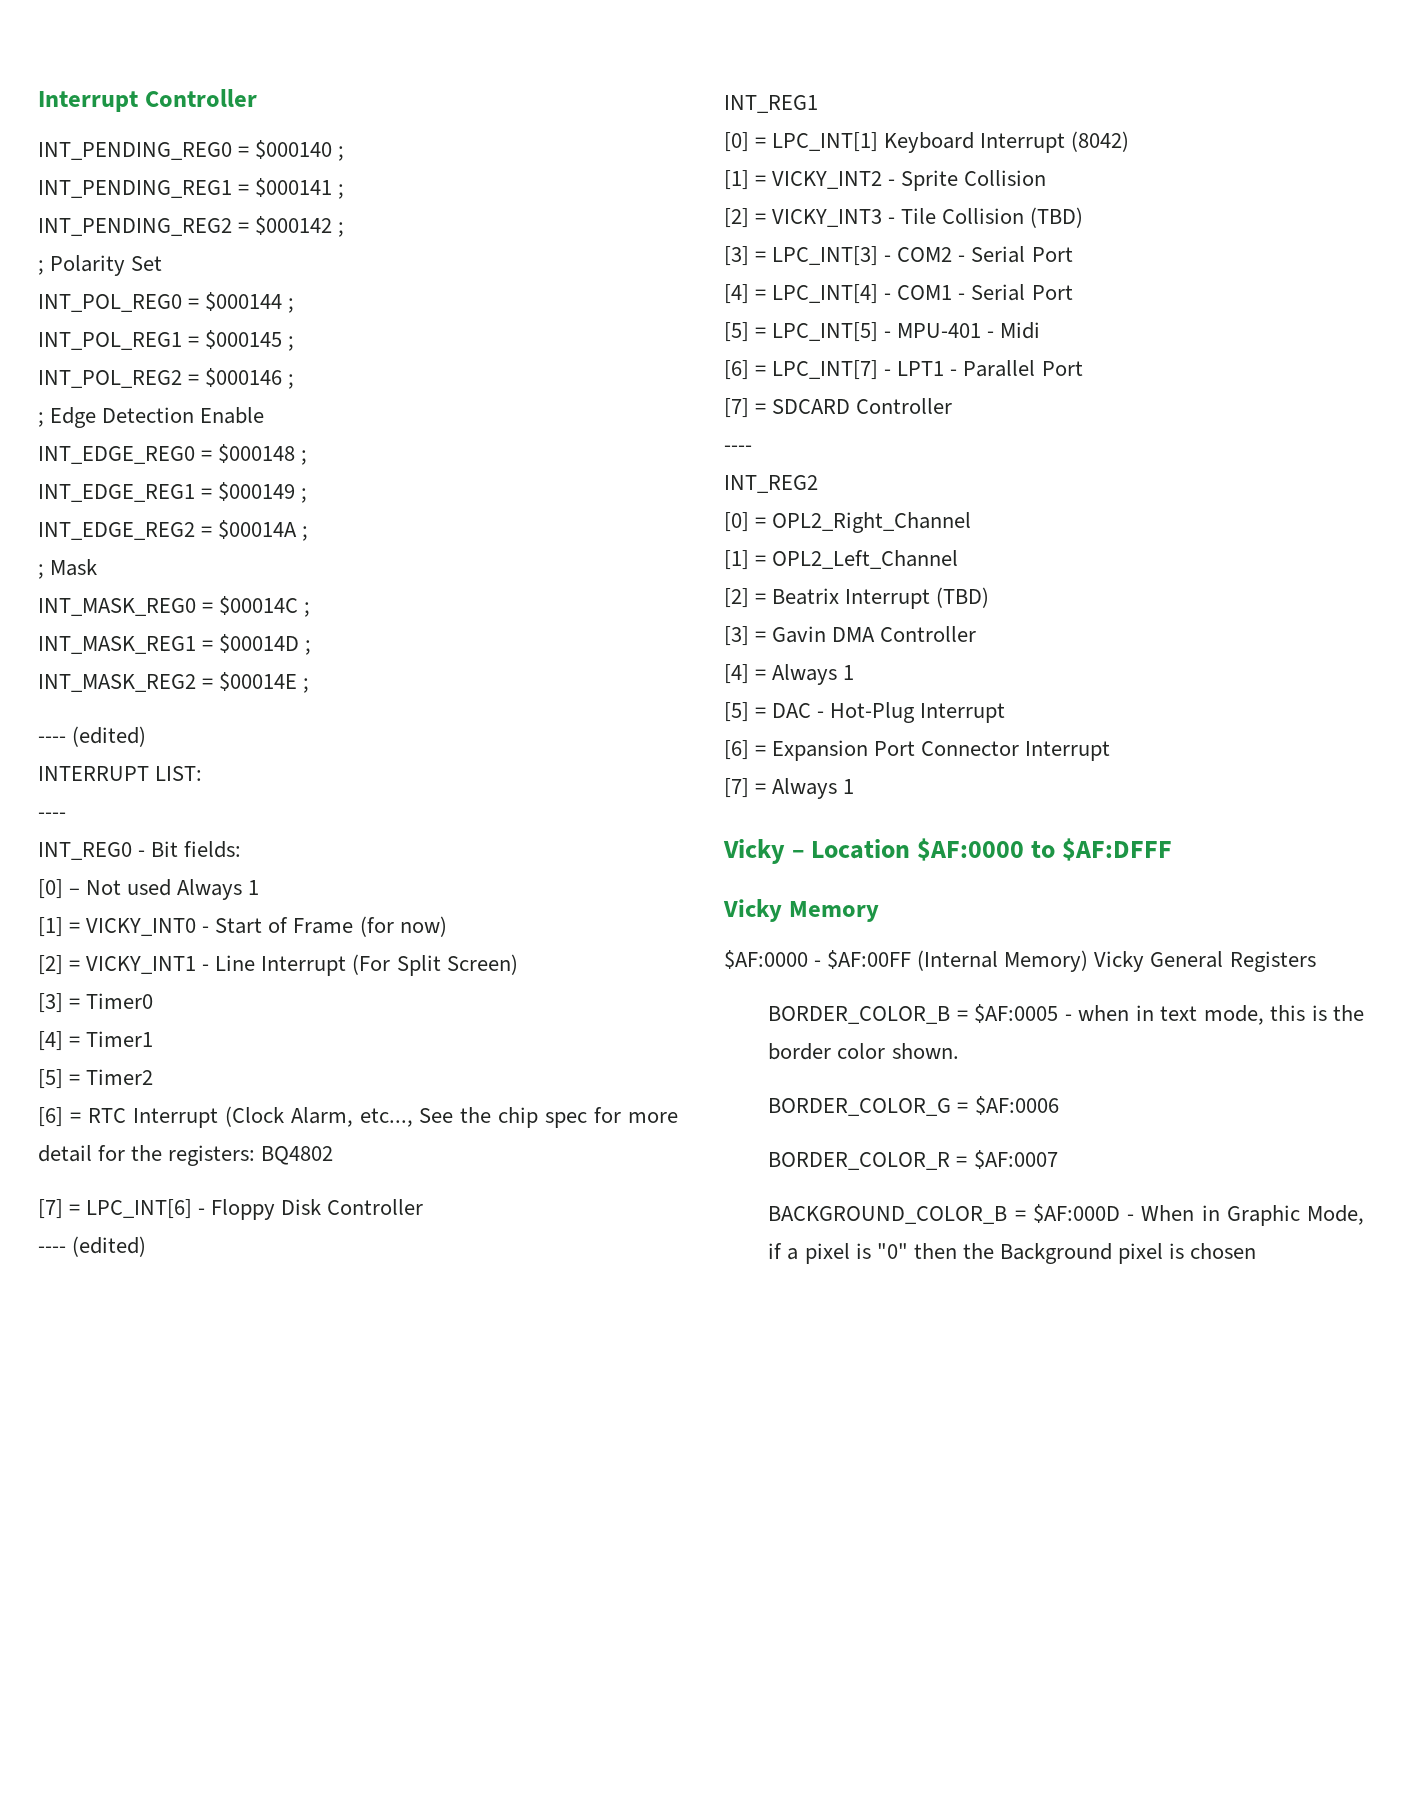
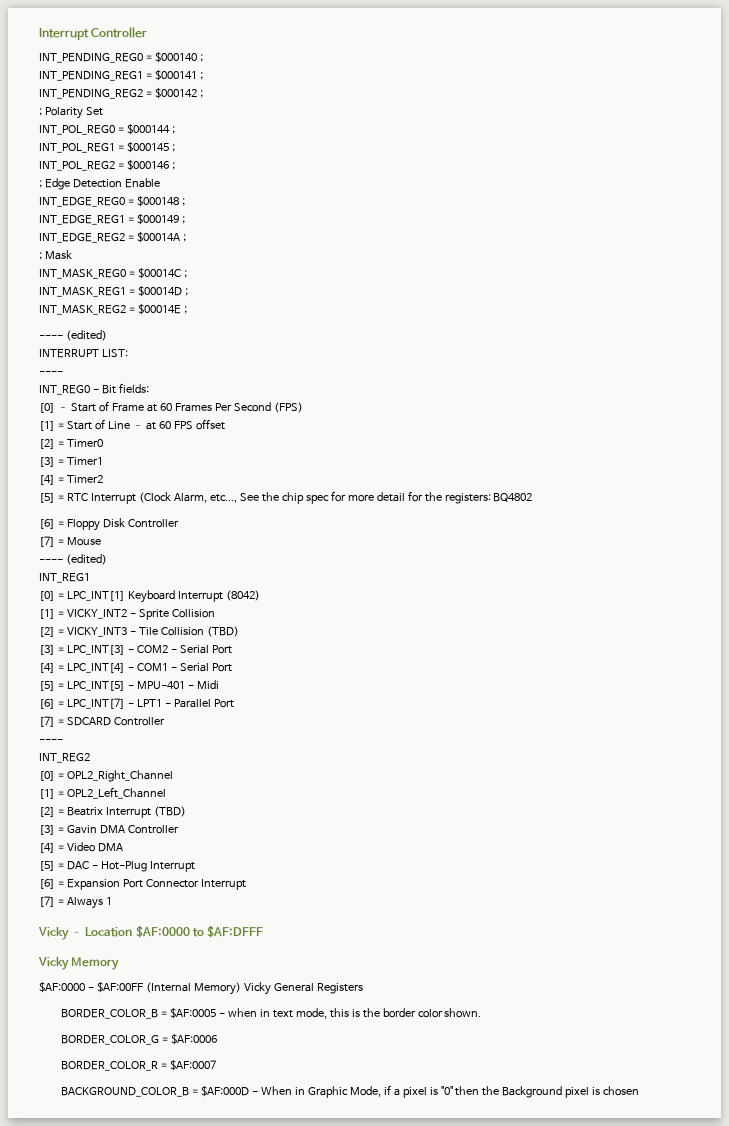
- [0] – Not used Always 1
- [1] = VICKY_INT0 - Start of Frame (for now)
- [2] = VICKY_INT1 - Line Interrupt (For Split Screen)
- [3] = Timer0
- [4] = Timer1
- [5] = Timer2
- [6] = RTC Interrupt (Clock Alarm, etc..., See the chip spec for more detail for the registers: BQ4802
+ [0] – Start of Frame at 60 Frames Per Second (FPS)
+ [1] = Start of Line – at 60 FPS offset
+ [2] = Timer0
+ [3] = Timer1
+ [4] = Timer2
+ [5] = RTC Interrupt (Clock Alarm, etc..., See the chip spec for more detail for the registers: BQ4802
- [7] = LPC_INT[6] - Floppy Disk Controller
+ [6] = Floppy Disk Controller
+ [7] = Mouse
- [4] = Always 1
+ [4] = Video DMA

